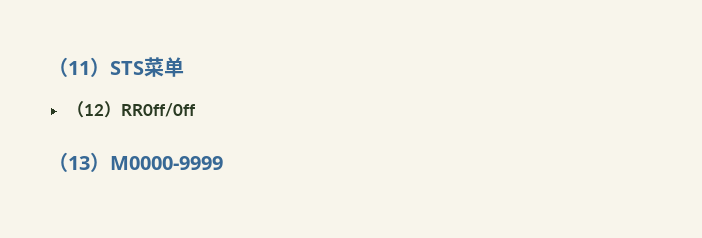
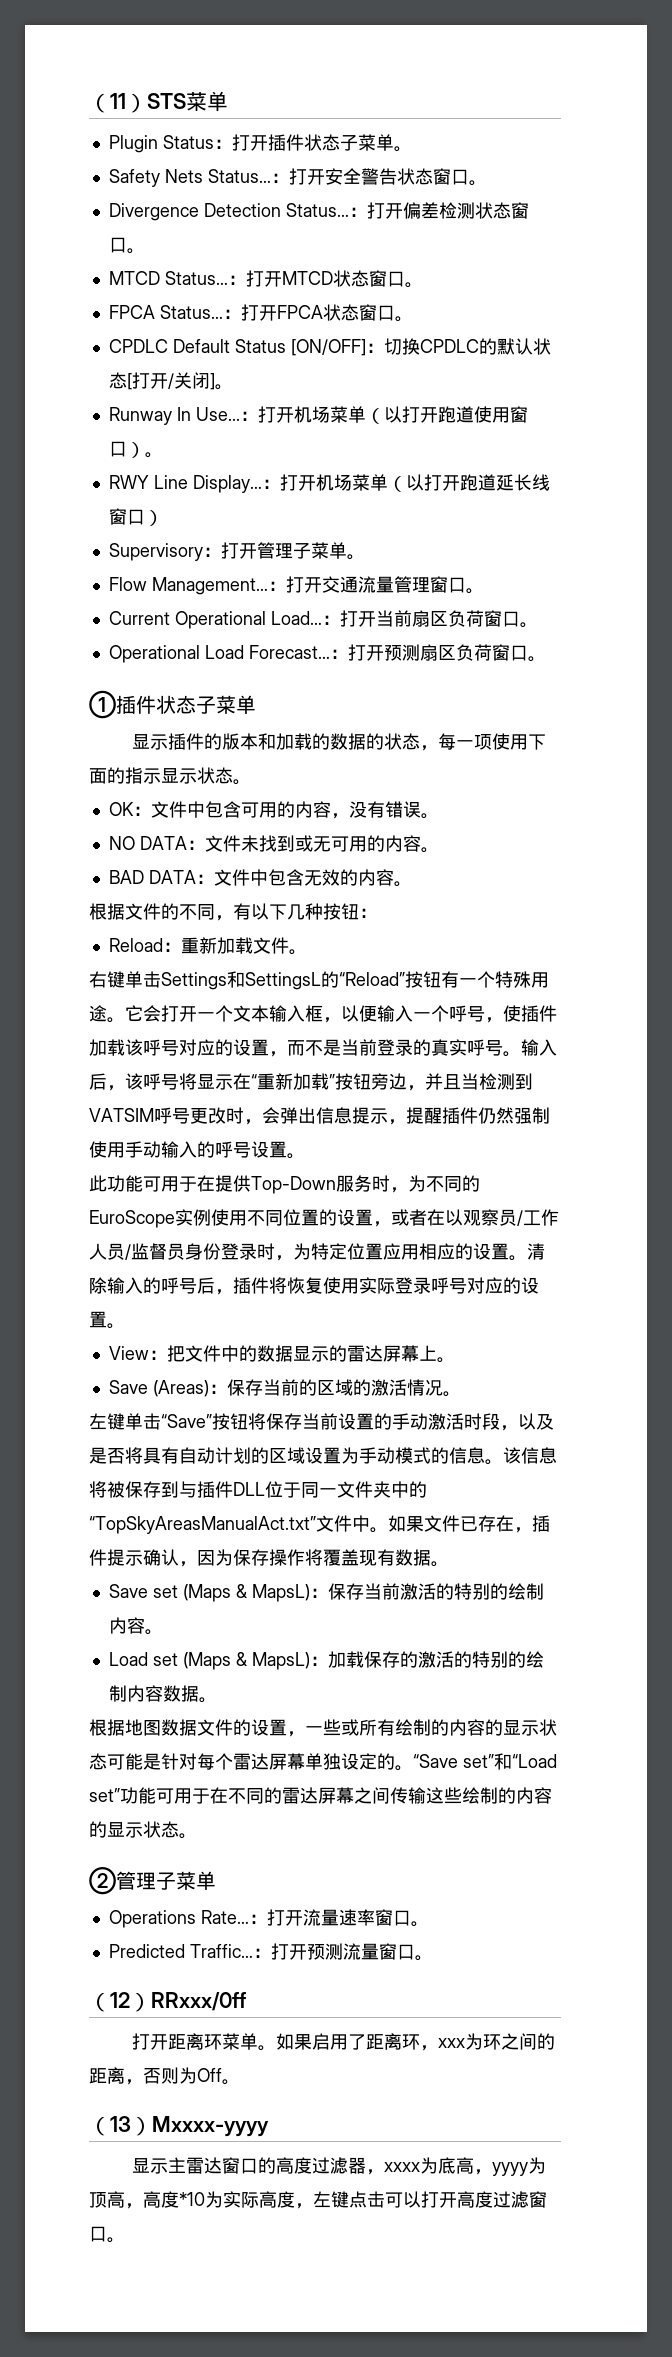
- （12）RR0ff/0ff
- （13）M0000-9999
+ Plugin Status：打开插件状态子菜单。
+ Safety Nets Status…：打开安全警告状态窗口。
+ Divergence Detection Status…：打开偏差检测状态窗口。
+ MTCD Status…：打开MTCD状态窗口。
+ FPCA Status…：打开FPCA状态窗口。
+ CPDLC Default Status [ON/OFF]：切换CPDLC的默认状态[打开/关闭]。
+ Runway In Use...：打开机场菜单（以打开跑道使用窗口）。
+ RWY Line Display…：打开机场菜单（以打开跑道延长线窗口）
+ Supervisory：打开管理子菜单。
+ Flow Management…：打开交通流量管理窗口。
+ Current Operational Load…：打开当前扇区负荷窗口。
+ Operational Load Forecast…：打开预测扇区负荷窗口。
+ ①插件状态子菜单
+ 显示插件的版本和加载的数据的状态，每一项使用下面的指示显示状态。
+ OK：文件中包含可用的内容，没有错误。
+ NO DATA：文件未找到或无可用的内容。
+ BAD DATA：文件中包含无效的内容。
+ 根据文件的不同，有以下几种按钮：
+ Reload：重新加载文件。
+ 右键单击Settings和SettingsL的“Reload”按钮有一个特殊用途。它会打开一个文本输入框，以便输入一个呼号，使插件加载该呼号对应的设置，而不是当前登录的真实呼号。输入后，该呼号将显示在“重新加载”按钮旁边，并且当检测到VATSIM呼号更改时，会弹出信息提示，提醒插件仍然强制使用手动输入的呼号设置。
+ 此功能可用于在提供Top-Down服务时，为不同的EuroScope实例使用不同位置的设置，或者在以观察员/工作人员/监督员身份登录时，为特定位置应用相应的设置。清除输入的呼号后，插件将恢复使用实际登录呼号对应的设置。
+ View：把文件中的数据显示的雷达屏幕上。
+ Save (Areas)：保存当前的区域的激活情况。
+ 左键单击“Save”按钮将保存当前设置的手动激活时段，以及是否将具有自动计划的区域设置为手动模式的信息。该信息将被保存到与插件DLL位于同一文件夹中的“TopSkyAreasManualAct.txt”文件中。如果文件已存在，插件提示确认，因为保存操作将覆盖现有数据。
+ Save set (Maps & MapsL)：保存当前激活的特别的绘制内容。
+ Load set (Maps & MapsL)：加载保存的激活的特别的绘制内容数据。
+ 根据地图数据文件的设置，一些或所有绘制的内容的显示状态可能是针对每个雷达屏幕单独设定的。“Save set”和“Load set”功能可用于在不同的雷达屏幕之间传输这些绘制的内容的显示状态。
+ ②管理子菜单
+ Operations Rate…：打开流量速率窗口。
+ Predicted Traffic…：打开预测流量窗口。
+ （12）RRxxx/0ff
+ 打开距离环菜单。如果启用了距离环，xxx为环之间的距离，否则为Off。
+ （13）Mxxxx-yyyy
+ 显示主雷达窗口的高度过滤器，xxxx为底高，yyyy为顶高，高度*10为实际高度，左键点击可以打开高度过滤窗口。

